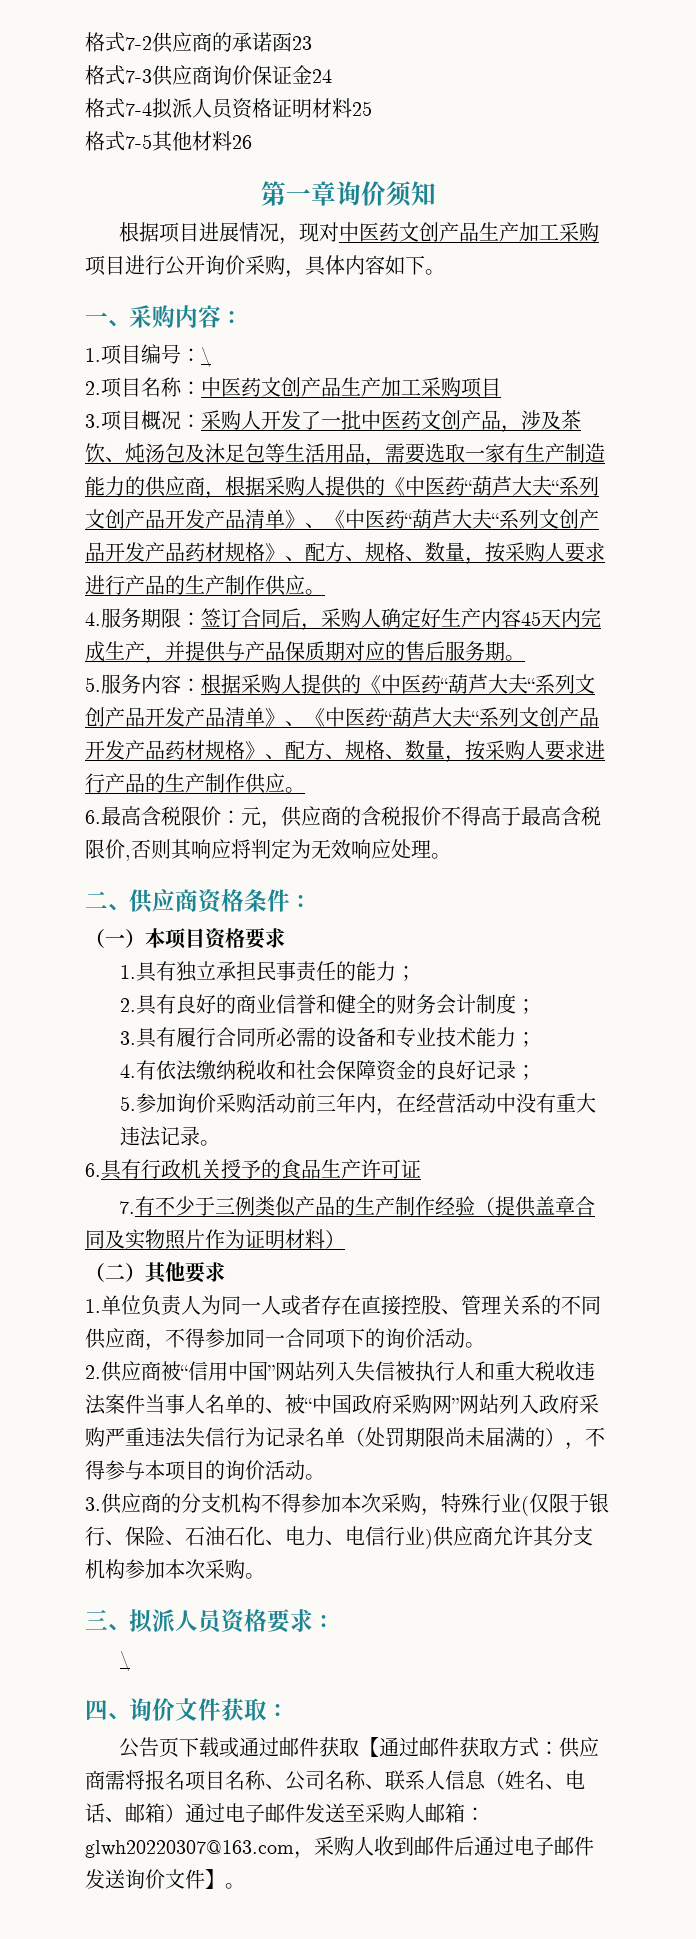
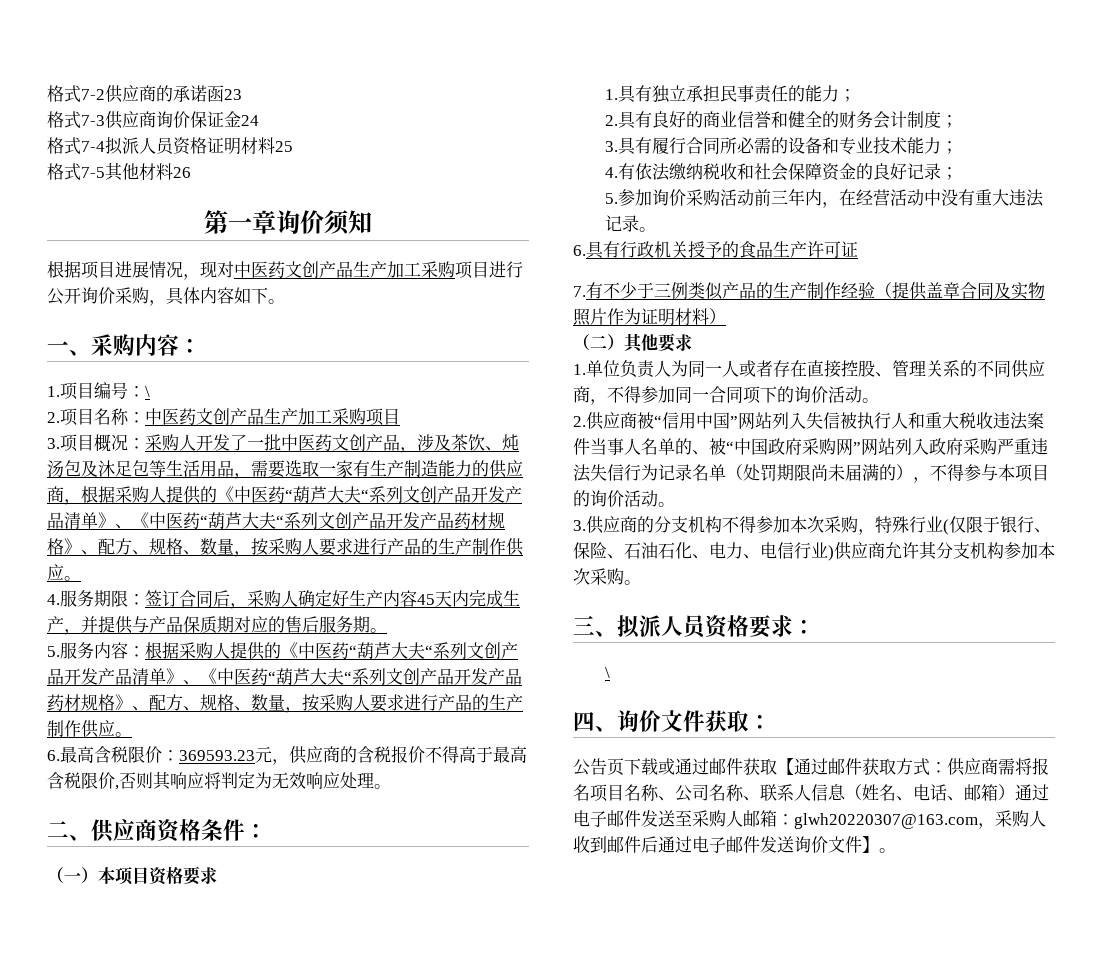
- 6.最高含税限价：元，供应商的含税报价不得高于最高含税限价,否则其响应将判定为无效响应处理。
+ 6.最高含税限价：369593.23元，供应商的含税报价不得高于最高含税限价,否则其响应将判定为无效响应处理。

